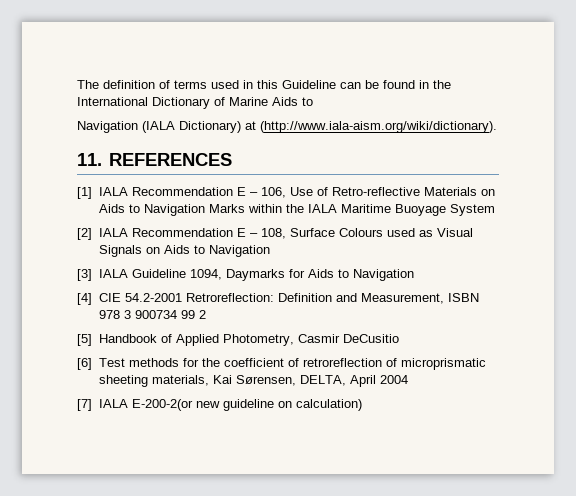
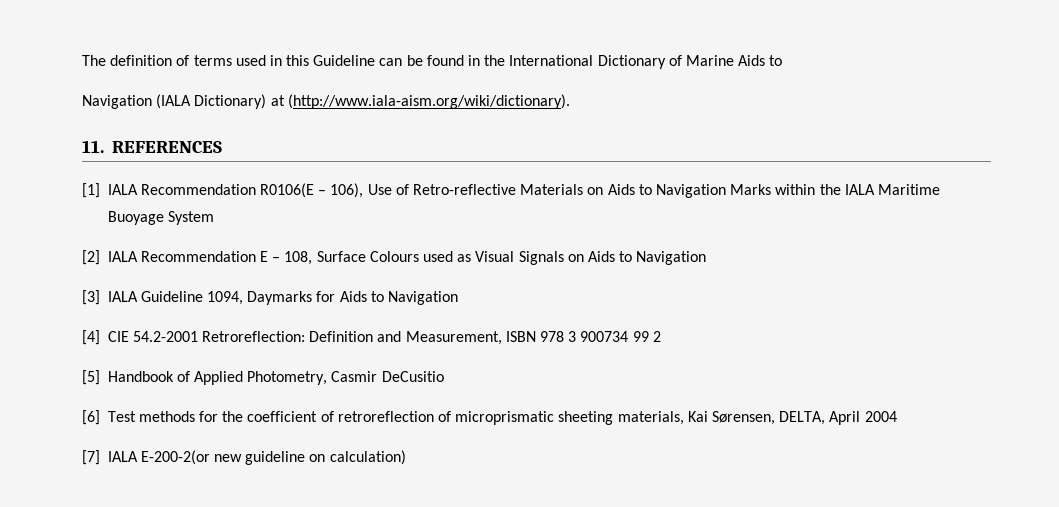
- [1] IALA Recommendation E – 106, Use of Retro-reflective Materials on Aids to Navigation Marks within the IALA Maritime Buoyage System
+ [1] IALA Recommendation R0106(E – 106), Use of Retro-reflective Materials on Aids to Navigation Marks within the IALA Maritime Buoyage System

